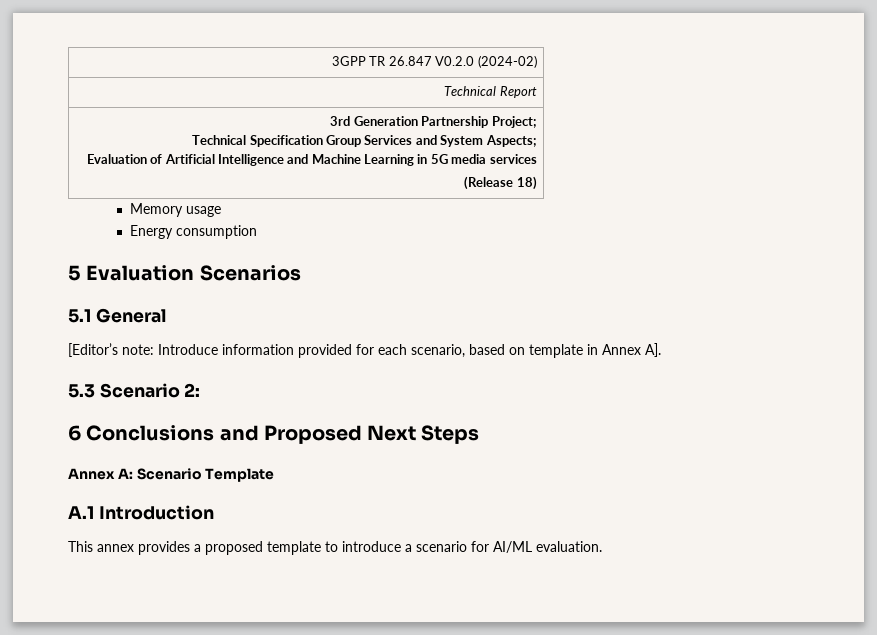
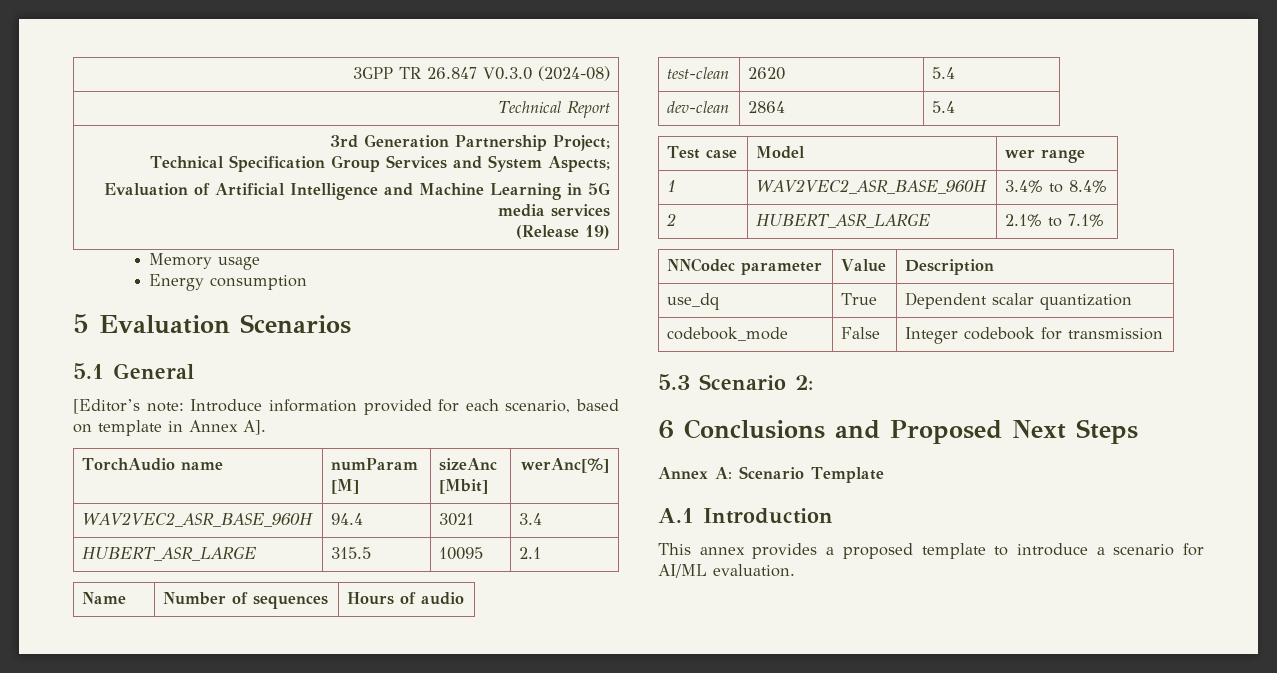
- 3GPP TR 26.847 V0.2.0 (2024-02)
+ 3GPP TR 26.847 V0.3.0 (2024-08)
  3rd Generation Partnership Project;
  Technical Specification Group Services and System Aspects;
  Evaluation of Artificial Intelligence and Machine Learning in 5G media services
- (Release 18)
+ (Release 19)
+ TorchAudio name | numParam [M] | sizeAnc [Mbit] | werAnc[%]
+ WAV2VEC2_ASR_BASE_960H | 94.4 | 3021 | 3.4
+ HUBERT_ASR_LARGE | 315.5 | 10095 | 2.1
+ Name | Number of sequences | Hours of audio
+ test-clean | 2620 | 5.4
+ dev-clean | 2864 | 5.4
+ Test case | Model | wer range
+ 1 | WAV2VEC2_ASR_BASE_960H | 3.4% to 8.4%
+ 2 | HUBERT_ASR_LARGE | 2.1% to 7.1%
+ NNCodec parameter | Value | Description
+ use_dq | True | Dependent scalar quantization
+ codebook_mode | False | Integer codebook for transmission

